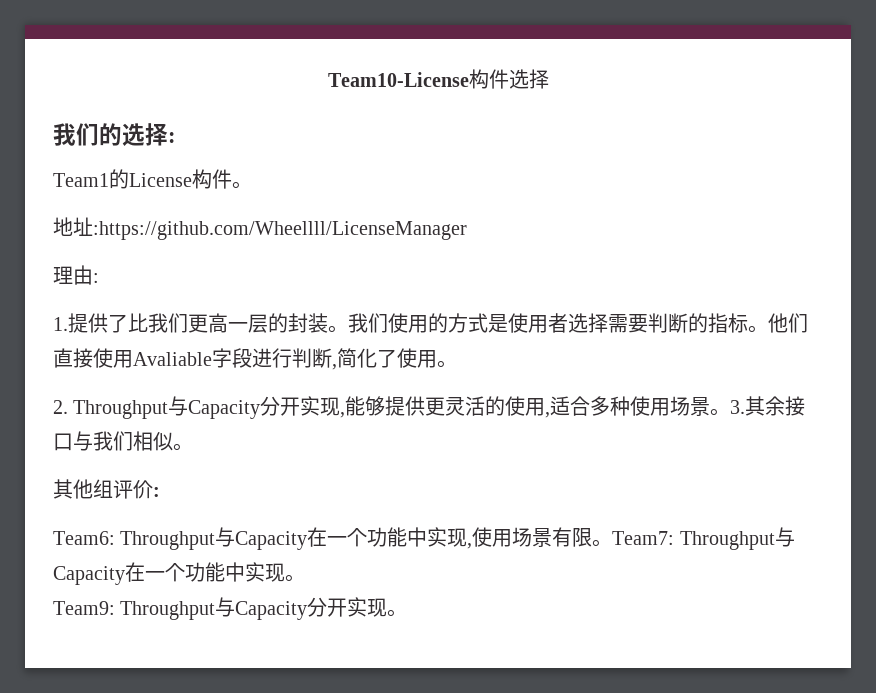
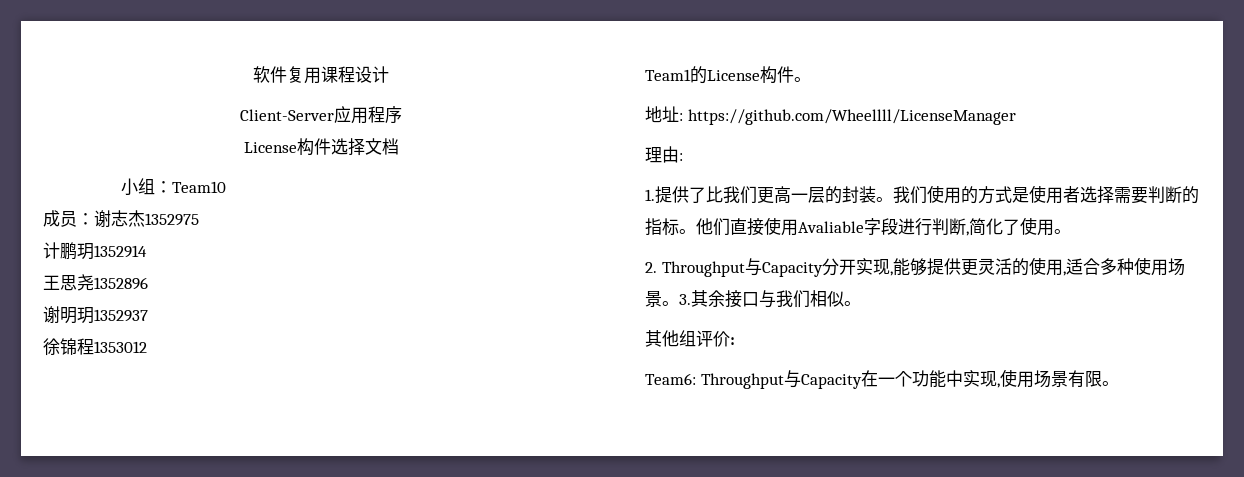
- Team10-License构件选择
- 我们的选择:
+ 软件复用课程设计
+ Client-Server应用程序
+ License构件选择文档
+ 小组：Team10
+ 成员：谢志杰1352975
+ 计鹏玥1352914
+ 王思尧1352896
+ 谢明玥1352937
+ 徐锦程1353012
- 地址:https://github.com/Wheellll/LicenseManager
+ 地址: https://github.com/Wheellll/LicenseManager
- Team7: Throughput与Capacity在一个功能中实现。
- Team9: Throughput与Capacity分开实现。

